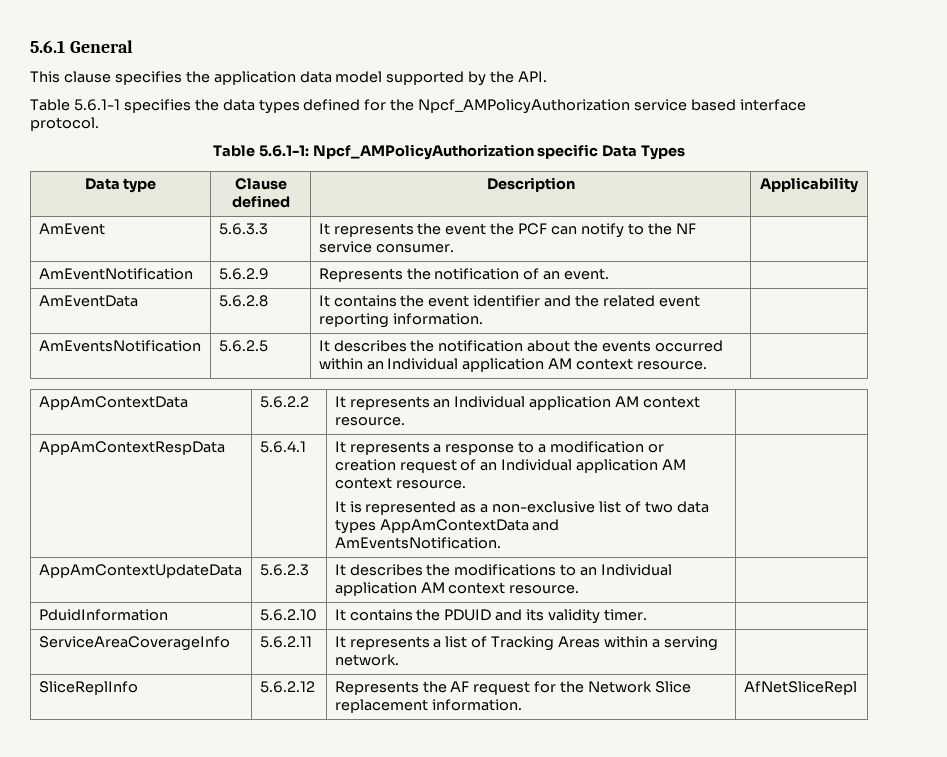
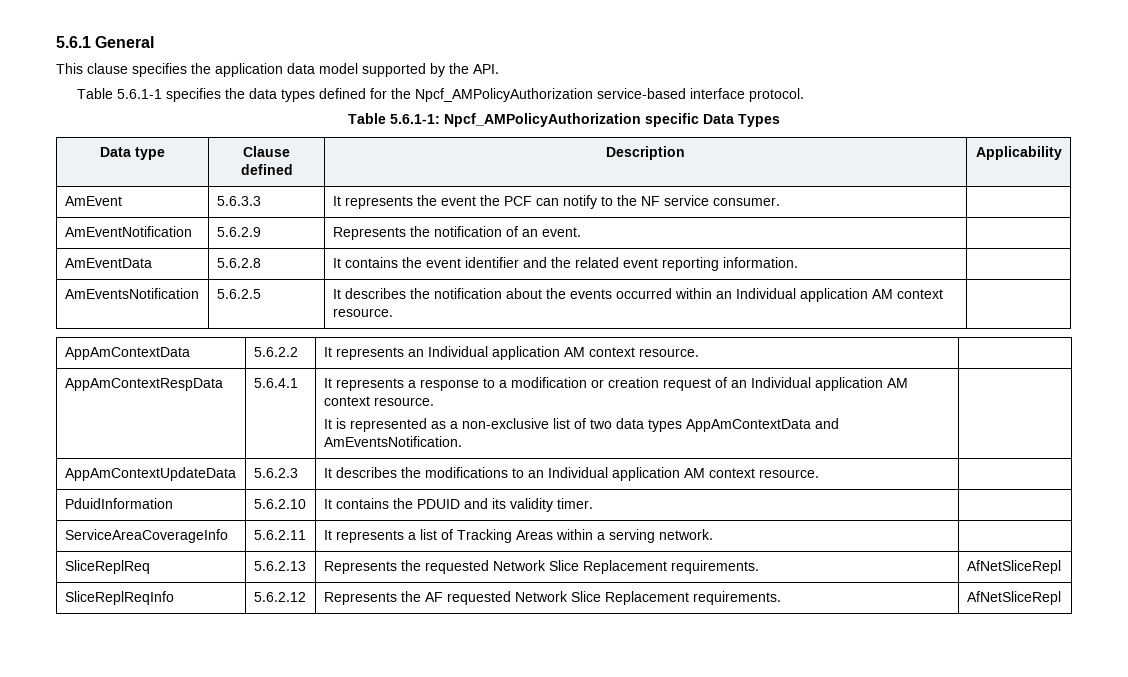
- Table 5.6.1-1 specifies the data types defined for the Npcf_AMPolicyAuthorization service based interface protocol.
+ Table 5.6.1-1 specifies the data types defined for the Npcf_AMPolicyAuthorization service-based interface protocol.
- SliceReplInfo | 5.6.2.12 | Represents the AF request for the Network Slice replacement information. | AfNetSliceRepl
+ SliceReplReq | 5.6.2.13 | Represents the requested Network Slice Replacement requirements. | AfNetSliceRepl
+ SliceReplReqInfo | 5.6.2.12 | Represents the AF requested Network Slice Replacement requirements. | AfNetSliceRepl

